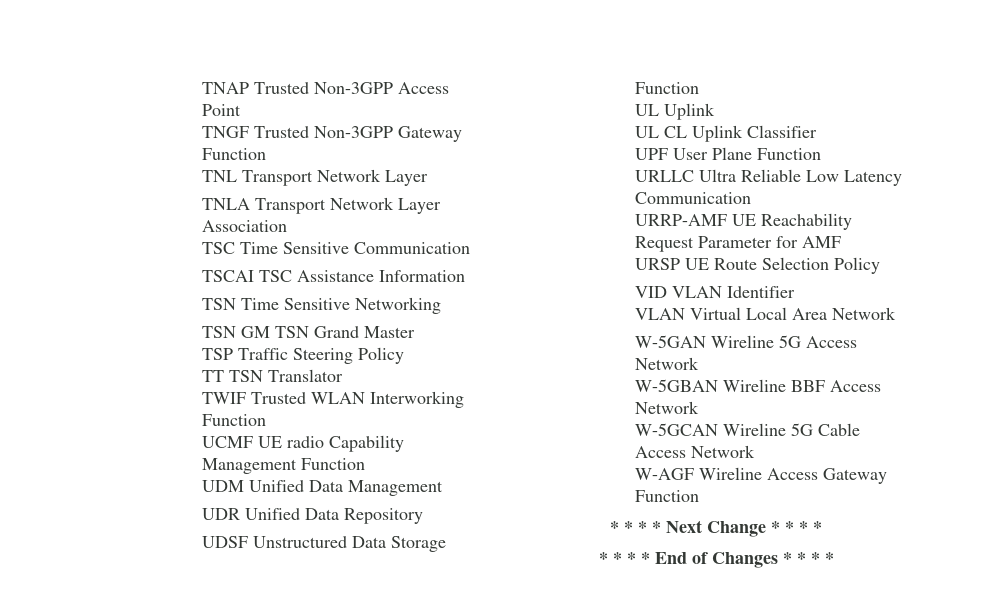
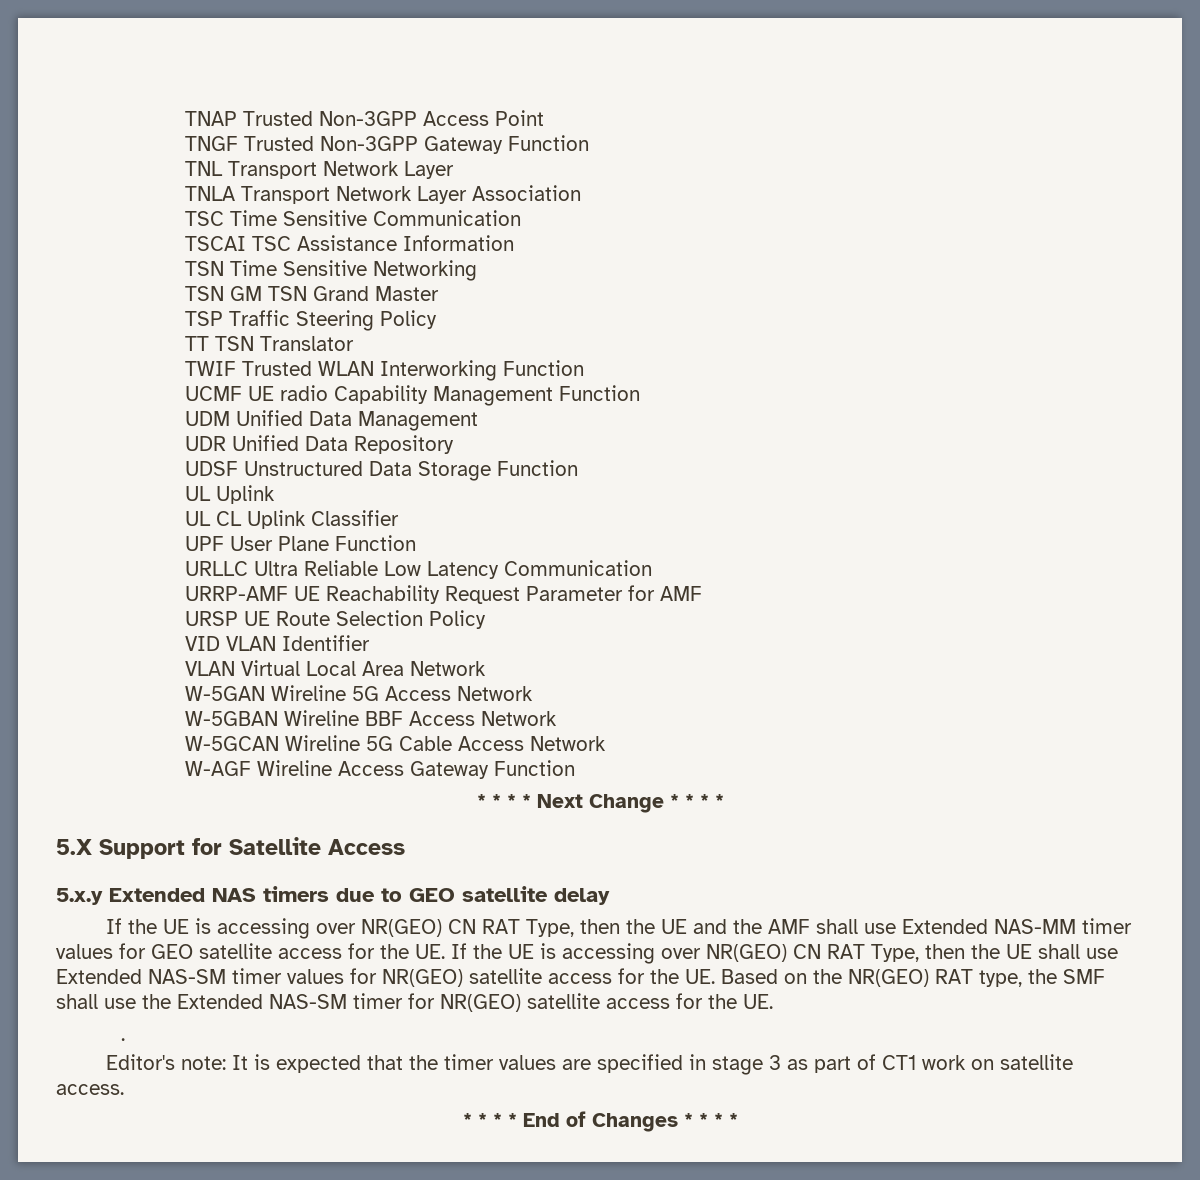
+ 5.X Support for Satellite Access
+ 5.x.y Extended NAS timers due to GEO satellite delay
+ If the UE is accessing over NR(GEO) CN RAT Type, then the UE and the AMF shall use Extended NAS-MM timer values for GEO satellite access for the UE. If the UE is accessing over NR(GEO) CN RAT Type, then the UE shall use Extended NAS-SM timer values for NR(GEO) satellite access for the UE. Based on the NR(GEO) RAT type, the SMF shall use the Extended NAS-SM timer for NR(GEO) satellite access for the UE.
+ .
+ Editor's note: It is expected that the timer values are specified in stage 3 as part of CT1 work on satellite access.

